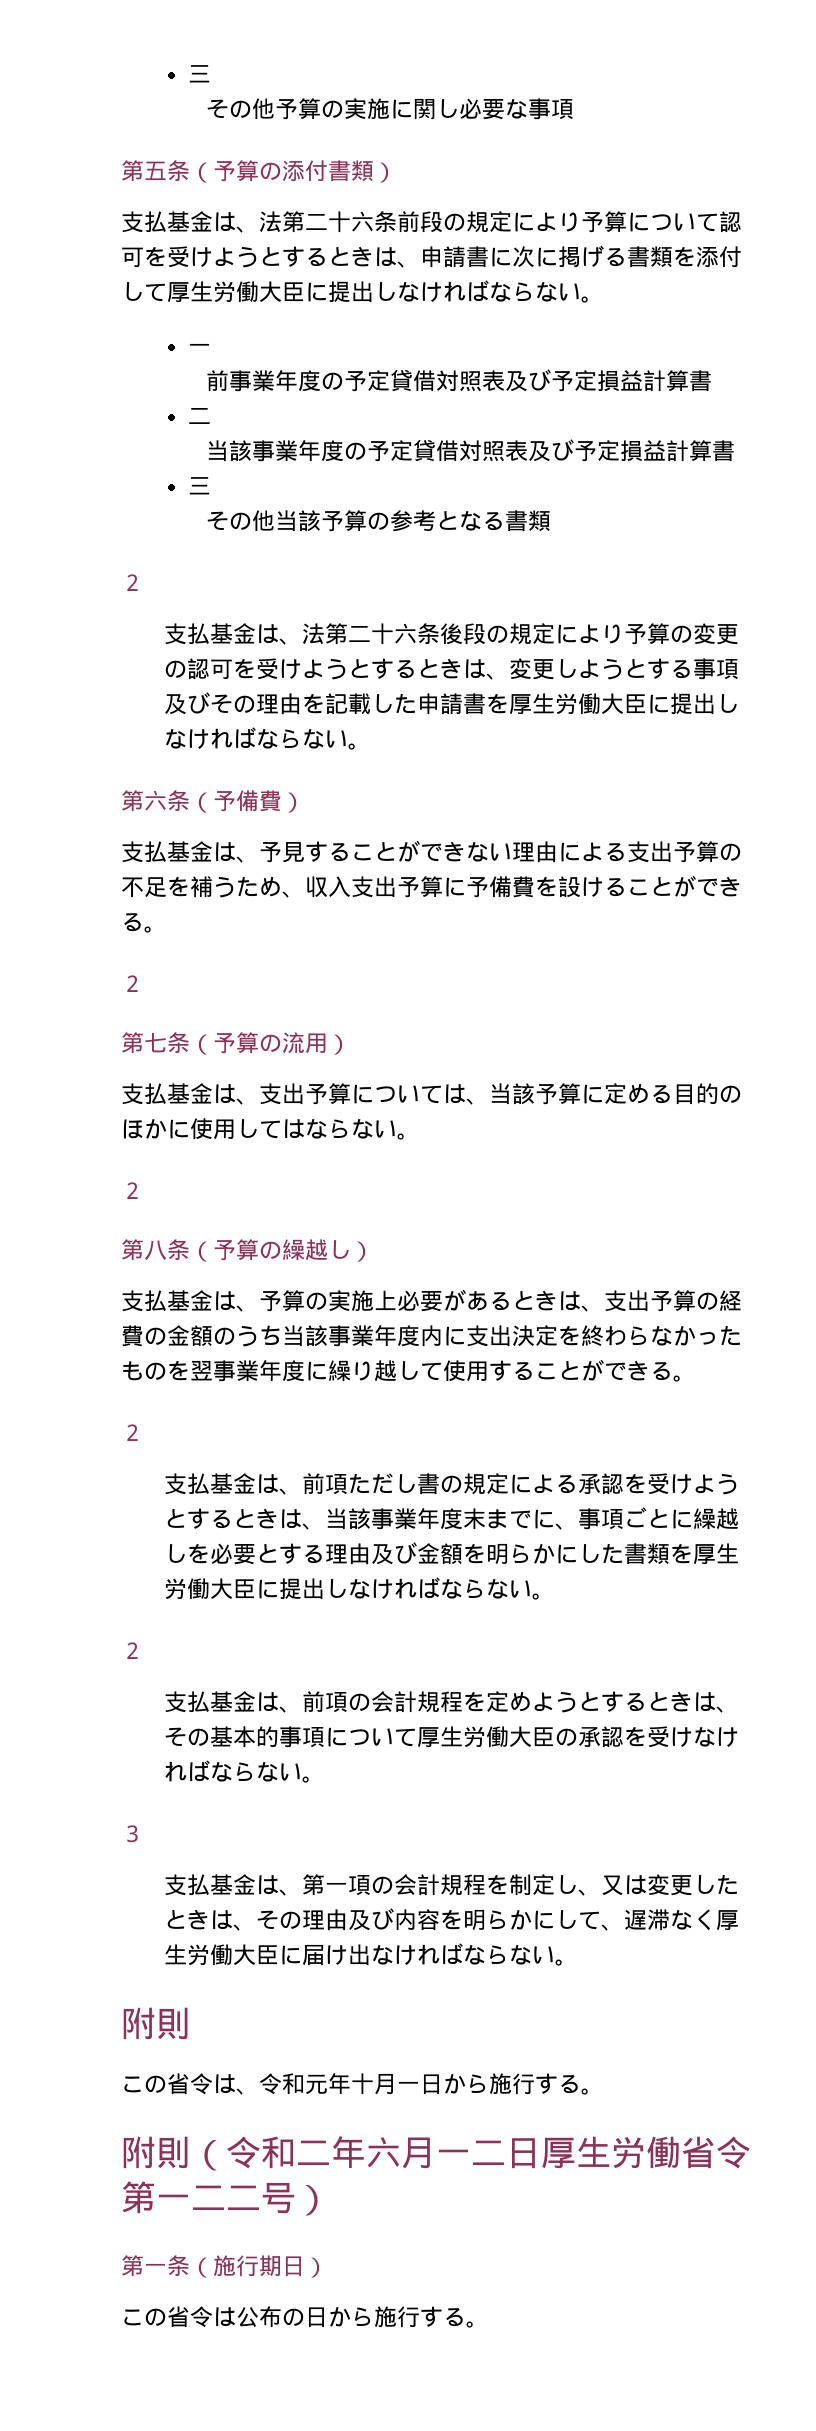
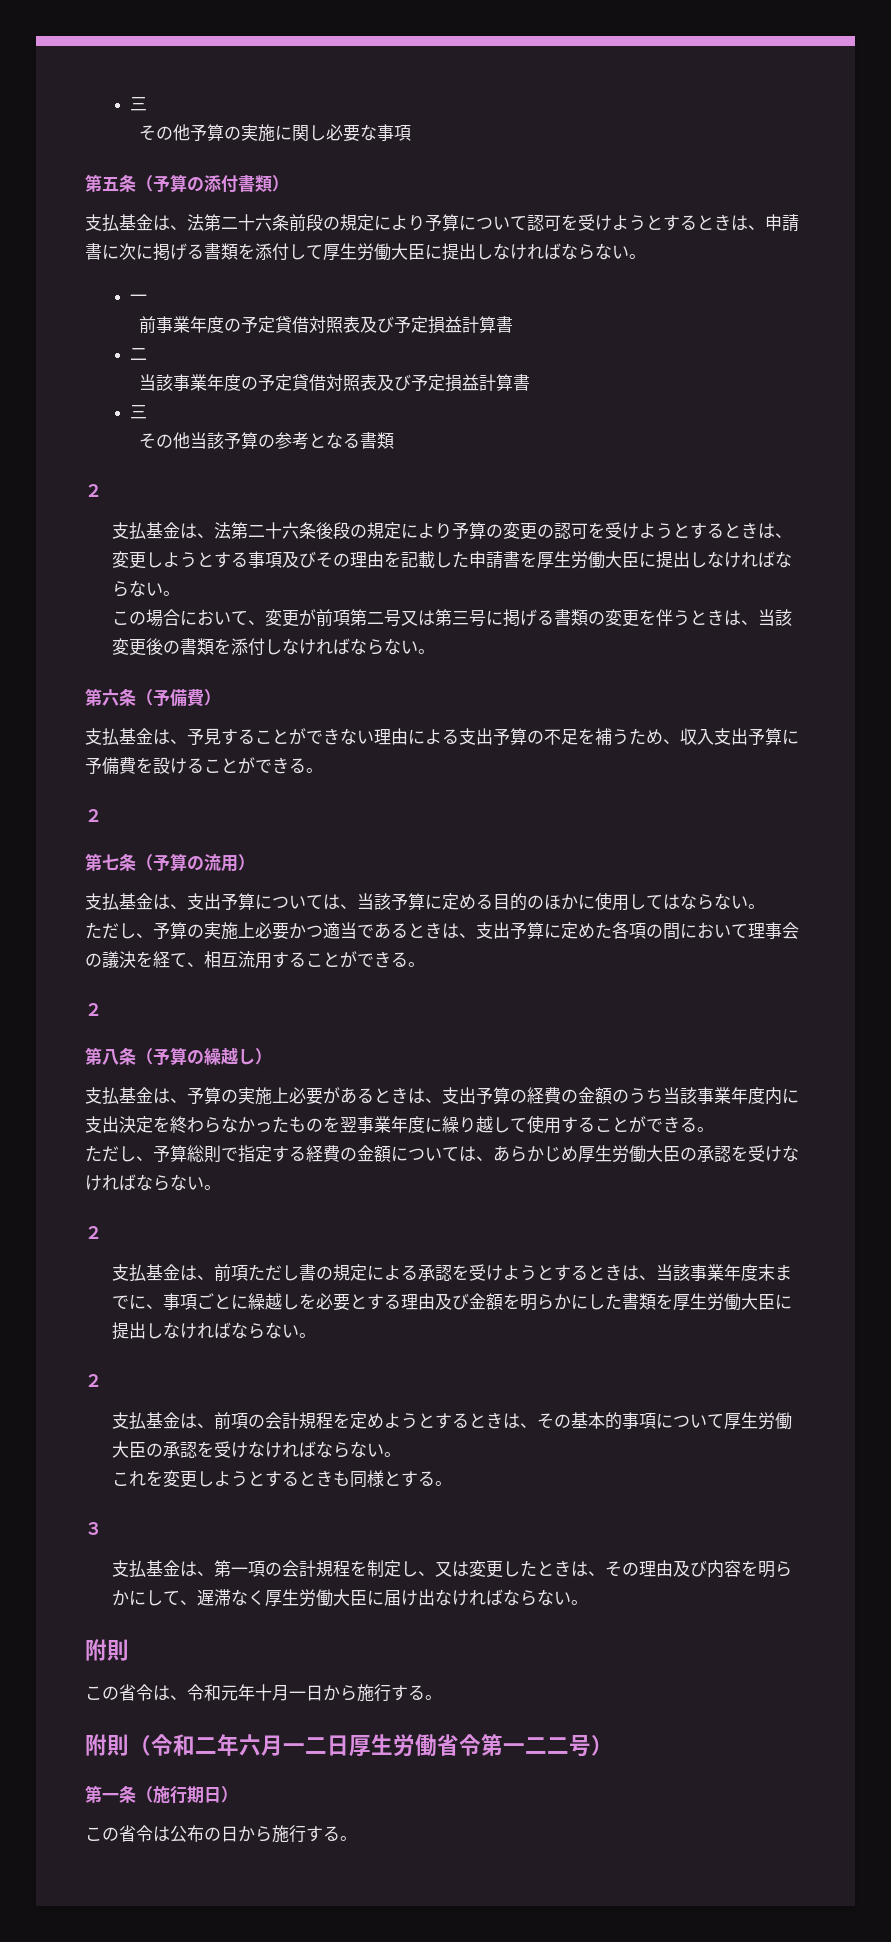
+ この場合において、変更が前項第二号又は第三号に掲げる書類の変更を伴うときは、当該変更後の書類を添付しなければならない。
+ ただし、予算の実施上必要かつ適当であるときは、支出予算に定めた各項の間において理事会の議決を経て、相互流用することができる。
+ ただし、予算総則で指定する経費の金額については、あらかじめ厚生労働大臣の承認を受けなければならない。
+ これを変更しようとするときも同様とする。

